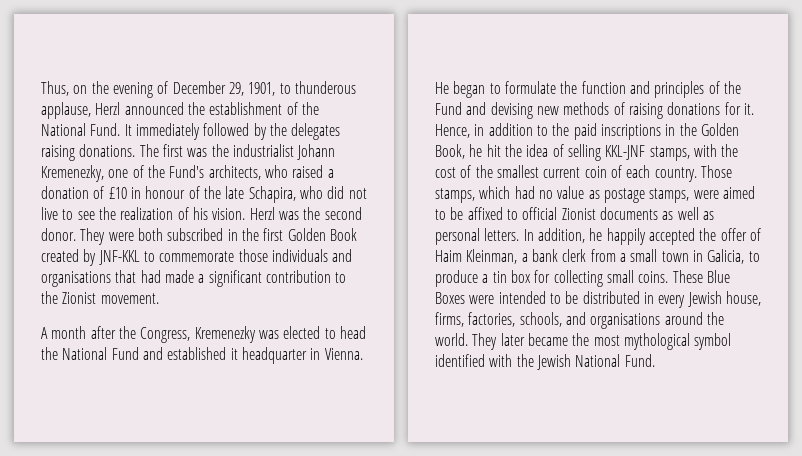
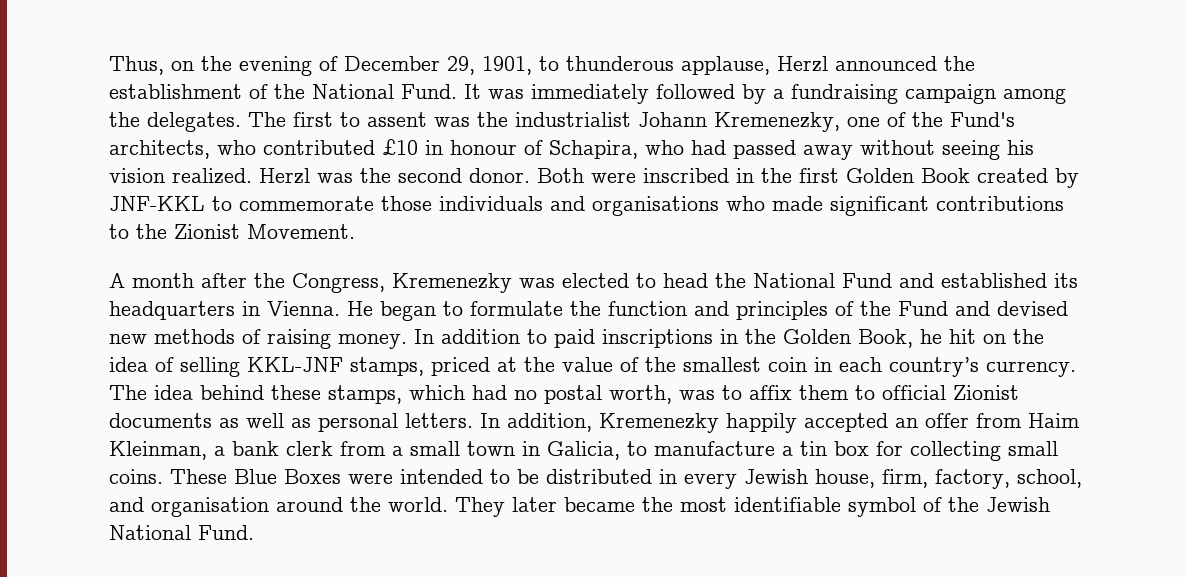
- It immediately followed by the delegates raising donations. The first was the industrialist Johann Kremenezky, one of the Fund's architects, who raised a donation of £10 in honour of the late Schapira, who did not live to see the realization of his vision.
+ It was immediately followed by a fundraising campaign among the delegates. The first to assent was the industrialist Johann Kremenezky, one of the Fund's architects, who contributed £10 in honour of Schapira, who had passed away without seeing his vision realized.
- They were both subscribed in the first Golden Book created by JNF-KKL to commemorate those individuals and organisations that had made a significant contribution to the Zionist movement.
+ Both were inscribed in the first Golden Book created by JNF-KKL to commemorate those individuals and organisations who made significant contributions to the Zionist Movement.
- A month after the Congress, Kremenezky was elected to head the National Fund and established it headquarter in Vienna.
+ A month after the Congress, Kremenezky was elected to head the National Fund and established its headquarters in Vienna.
- He began to formulate the function and principles of the Fund and devising new methods of raising donations for it. Hence, in addition to the paid inscriptions in the Golden Book, he hit the idea of selling KKL-JNF stamps, with the cost of the smallest current coin of each country. Those stamps, which had no value as postage stamps, were aimed to be affixed to official Zionist documents as well as personal letters.
+ He began to formulate the function and principles of the Fund and devised new methods of raising money. In addition to paid inscriptions in the Golden Book, he hit on the idea of selling KKL-JNF stamps, priced at the value of the smallest coin in each country’s currency. The idea behind these stamps, which had no postal worth, was to affix them to official Zionist documents as well as personal letters.
- In addition, he happily accepted the offer of Haim Kleinman, a bank clerk from a small town in Galicia, to produce a tin box for collecting small coins.
+ In addition, Kremenezky happily accepted an offer from Haim Kleinman, a bank clerk from a small town in Galicia, to manufacture a tin box for collecting small coins.
- These Blue Boxes were intended to be distributed in every Jewish house, firms, factories, schools, and organisations around the world.
+ These Blue Boxes were intended to be distributed in every Jewish house, firm, factory, school, and organisation around the world.
- They later became the most mythological symbol identified with the Jewish National Fund.
+ They later became the most identifiable symbol of the Jewish National Fund.

